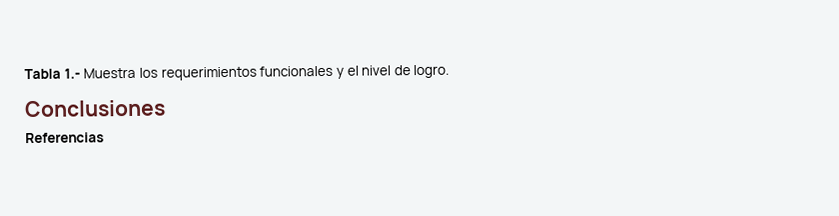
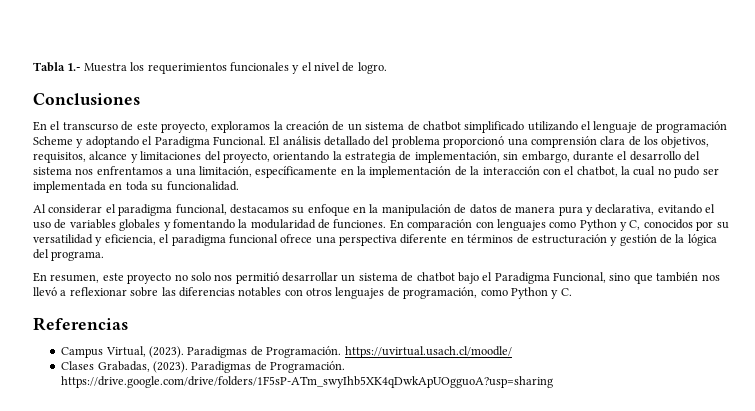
+ En el transcurso de este proyecto, exploramos la creación de un sistema de chatbot simplificado utilizando el lenguaje de programación Scheme y adoptando el Paradigma Funcional. El análisis detallado del problema proporcionó una comprensión clara de los objetivos, requisitos, alcance y limitaciones del proyecto, orientando la estrategia de implementación, sin embargo, durante el desarrollo del sistema nos enfrentamos a una limitación, específicamente en la implementación de la interacción con el chatbot, la cual no pudo ser implementada en toda su funcionalidad.
+ Al considerar el paradigma funcional, destacamos su enfoque en la manipulación de datos de manera pura y declarativa, evitando el uso de variables globales y fomentando la modularidad de funciones. En comparación con lenguajes como Python y C, conocidos por su versatilidad y eficiencia, el paradigma funcional ofrece una perspectiva diferente en términos de estructuración y gestión de la lógica del programa.
+ En resumen, este proyecto no solo nos permitió desarrollar un sistema de chatbot bajo el Paradigma Funcional, sino que también nos llevó a reflexionar sobre las diferencias notables con otros lenguajes de programación, como Python y C.
  Referencias
+ Campus Virtual, (2023). Paradigmas de Programación. https://uvirtual.usach.cl/moodle/
+ Clases Grabadas, (2023). Paradigmas de Programación. https://drive.google.com/drive/folders/1F5sP-ATm_swyIhb5XK4qDwkApUOgguoA?usp=sharing

